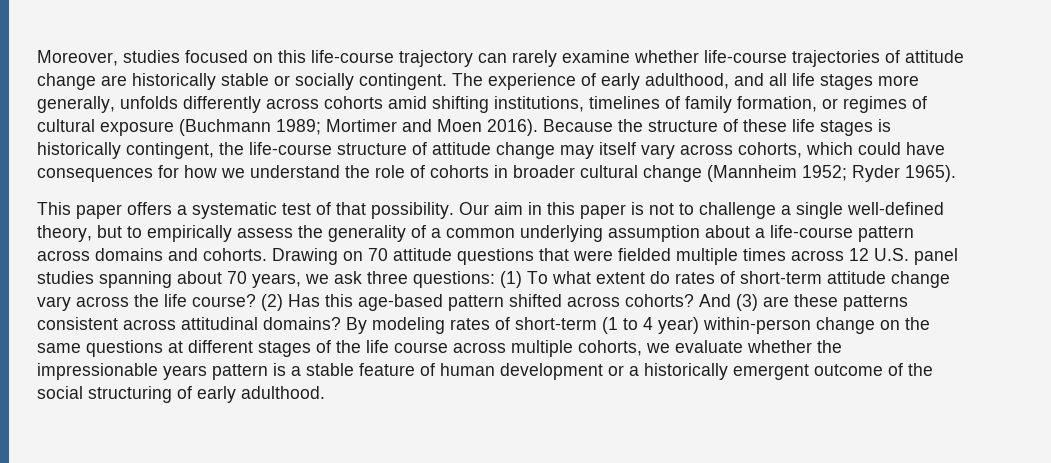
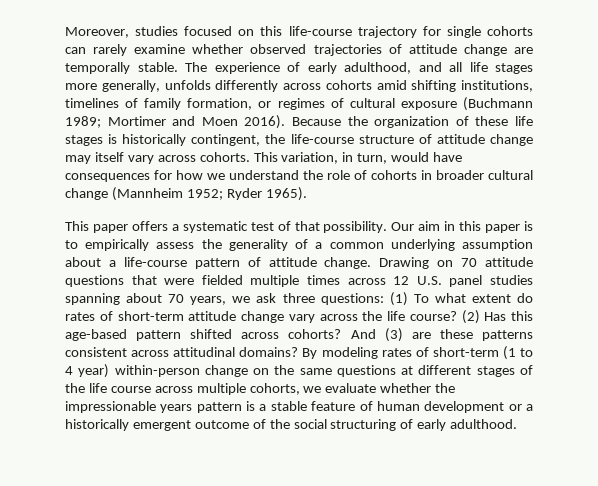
- Moreover, studies focused on this life-course trajectory can rarely examine whether life-course trajectories of attitude change are historically stable or socially contingent.
+ Moreover, studies focused on this life-course trajectory for single cohorts can rarely examine whether observed trajectories of attitude change are temporally stable.
- Because the structure of these life stages is historically contingent, the life-course structure of attitude change may itself vary across cohorts, which could have consequences for how we understand the role of cohorts in broader cultural change (Mannheim 1952; Ryder 1965).
+ Because the organization of these life stages is historically contingent, the life-course structure of attitude change may itself vary across cohorts. This variation, in turn, would have consequences for how we understand the role of cohorts in broader cultural change (Mannheim 1952; Ryder 1965).
- Our aim in this paper is not to challenge a single well-defined theory, but to empirically assess the generality of a common underlying assumption about a life-course pattern across domains and cohorts.
+ Our aim in this paper is to empirically assess the generality of a common underlying assumption about a life-course pattern of attitude change.

